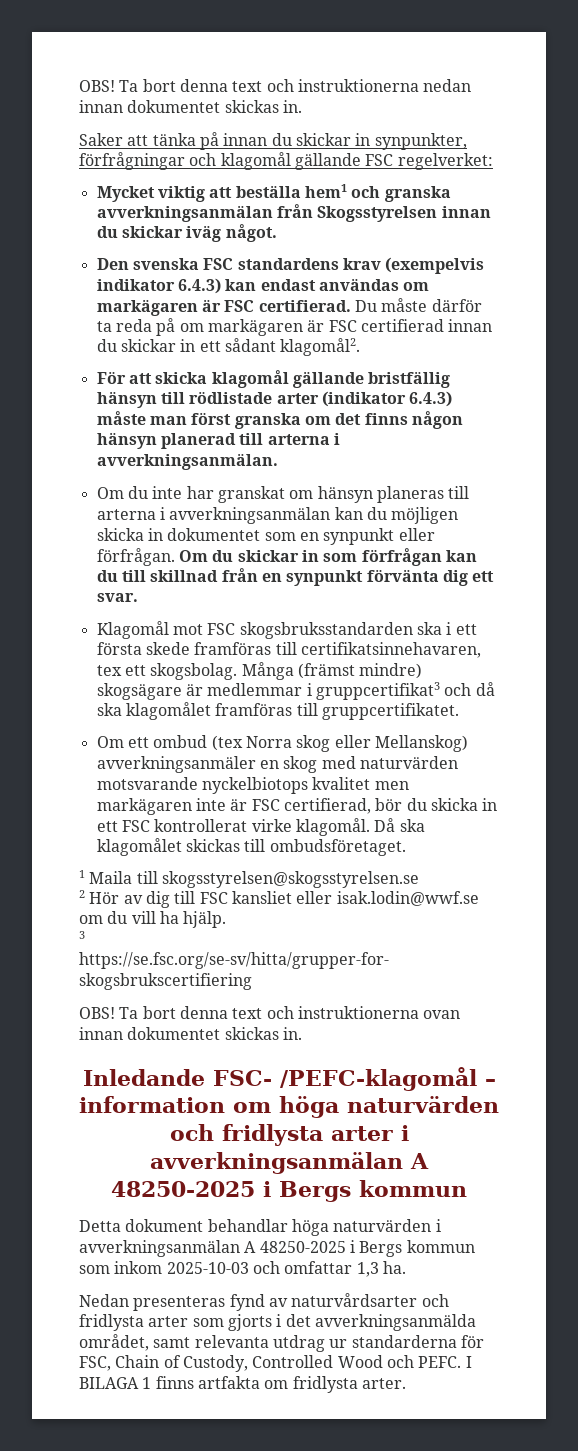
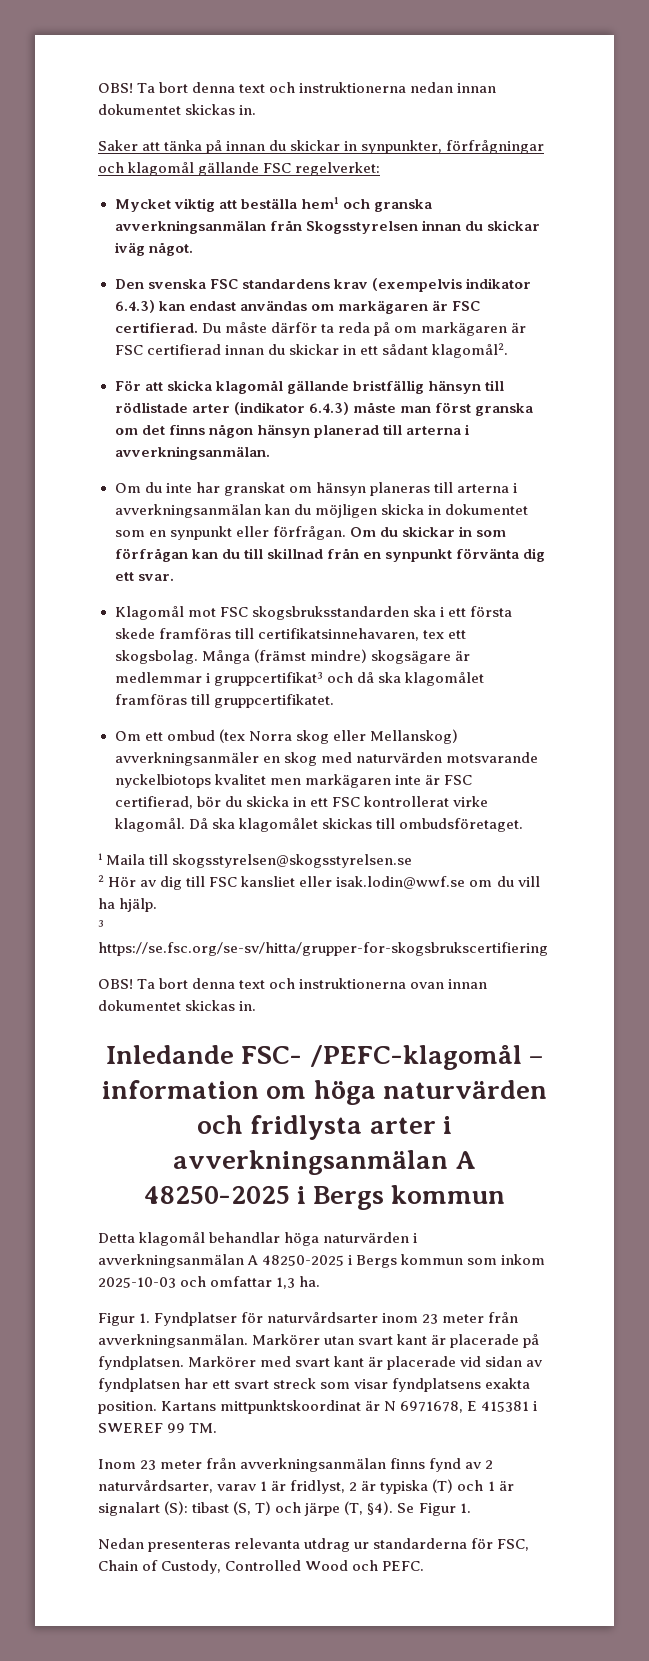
- Detta dokument behandlar höga naturvärden i avverkningsanmälan A 48250-2025 i Bergs kommun som inkom 2025-10-03 och omfattar 1,3 ha.
+ Detta klagomål behandlar höga naturvärden i avverkningsanmälan A 48250-2025 i Bergs kommun som inkom 2025-10-03 och omfattar 1,3 ha.
- Nedan presenteras fynd av naturvårdsarter och fridlysta arter som gjorts i det avverkningsanmälda området, samt relevanta utdrag ur standarderna för FSC, Chain of Custody, Controlled Wood och PEFC. I BILAGA 1 finns artfakta om fridlysta arter.
+ Figur 1. Fyndplatser för naturvårdsarter inom 23 meter från avverkningsanmälan. Markörer utan svart kant är placerade på fyndplatsen. Markörer med svart kant är placerade vid sidan av fyndplatsen har ett svart streck som visar fyndplatsens exakta position. Kartans mittpunktskoordinat är N 6971678, E 415381 i SWEREF 99 TM.
+ Inom 23 meter från avverkningsanmälan finns fynd av 2 naturvårdsarter, varav 1 är fridlyst, 2 är typiska (T) och 1 är signalart (S): tibast (S, T) och järpe (T, §4). Se Figur 1.
+ Nedan presenteras relevanta utdrag ur standarderna för FSC, Chain of Custody, Controlled Wood och PEFC.

